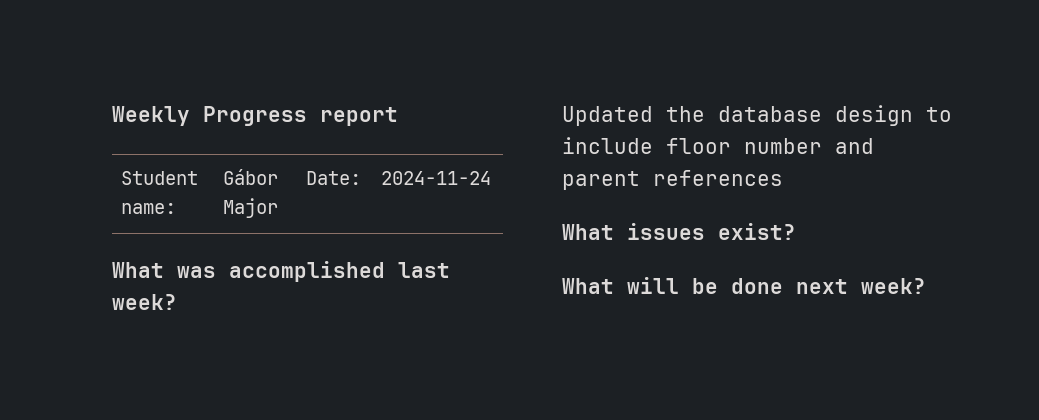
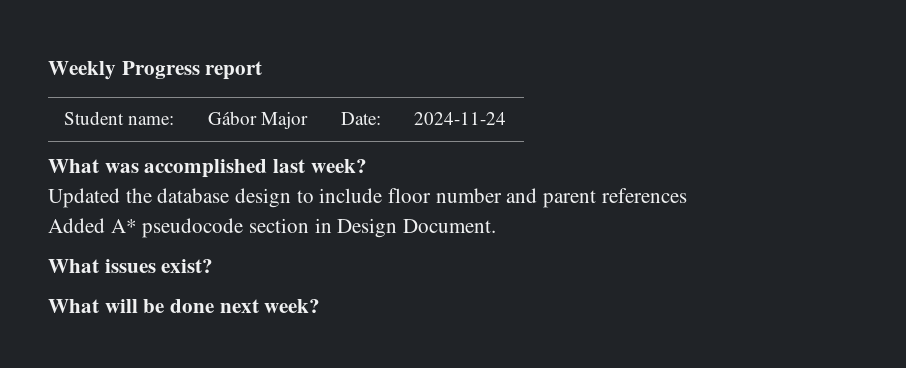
+ Added A* pseudocode section in Design Document.

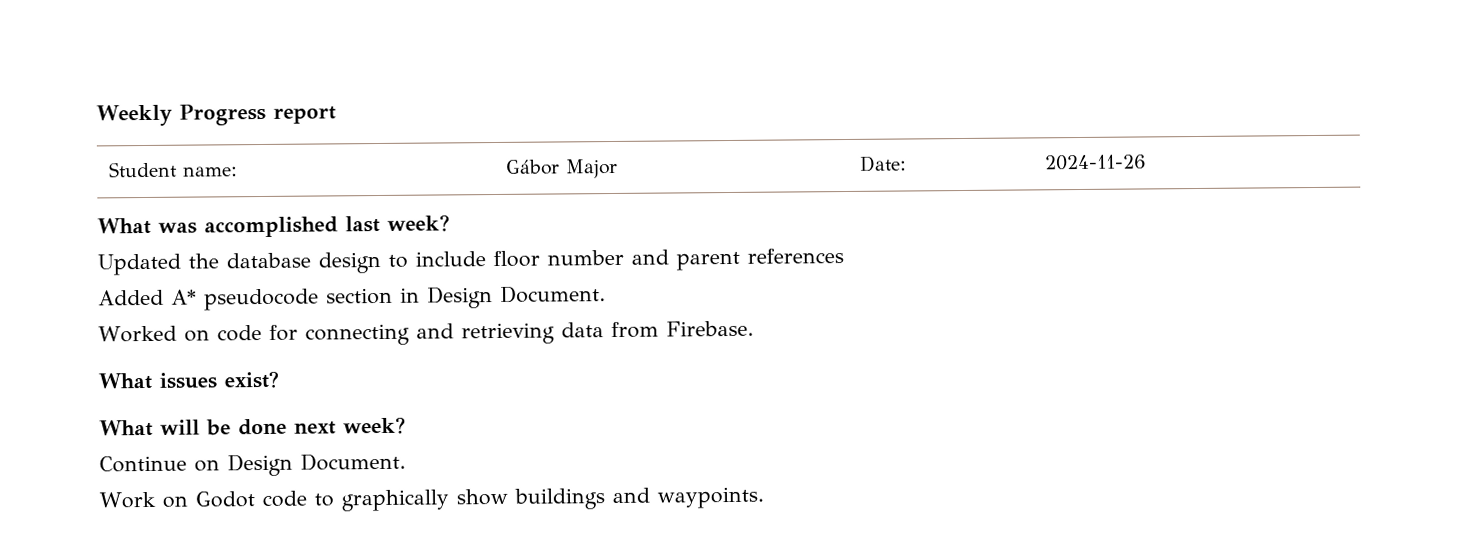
- Student name: | Gábor Major | Date: | 2024-11-24
+ Student name: | Gábor Major | Date: | 2024-11-26
+ Worked on code for connecting and retrieving data from Firebase.
+ Continue on Design Document.
+ Work on Godot code to graphically show buildings and waypoints.

